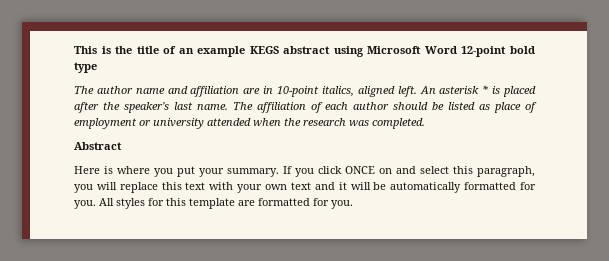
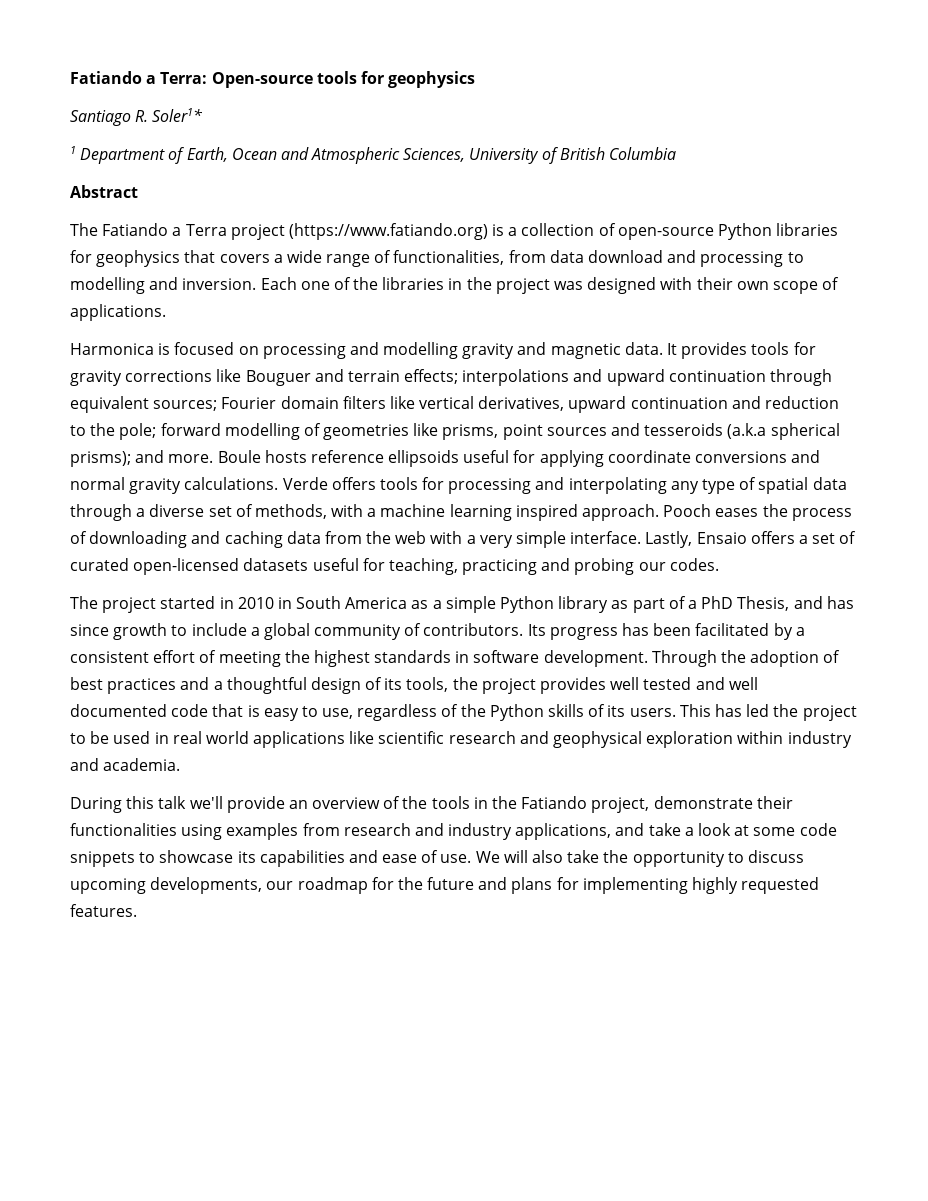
- This is the title of an example KEGS abstract using Microsoft Word 12-point bold type
- The author name and affiliation are in 10-point italics, aligned left. An asterisk * is placed after the speaker's last name. The affiliation of each author should be listed as place of employment or university attended when the research was completed.
+ Fatiando a Terra: Open-source tools for geophysics
+ Santiago R. Soler1*
+ 1 Department of Earth, Ocean and Atmospheric Sciences, University of British Columbia
  Abstract
- Here is where you put your summary. If you click ONCE on and select this paragraph, you will replace this text with your own text and it will be automatically formatted for you. All styles for this template are formatted for you.
+ The Fatiando a Terra project (https://www.fatiando.org) is a collection of open-source Python libraries for geophysics that covers a wide range of functionalities, from data download and processing to modelling and inversion. Each one of the libraries in the project was designed with their own scope of applications.
+ Harmonica is focused on processing and modelling gravity and magnetic data. It provides tools for gravity corrections like Bouguer and terrain effects; interpolations and upward continuation through equivalent sources; Fourier domain filters like vertical derivatives, upward continuation and reduction to the pole; forward modelling of geometries like prisms, point sources and tesseroids (a.k.a spherical prisms); and more. Boule hosts reference ellipsoids useful for applying coordinate conversions and normal gravity calculations. Verde offers tools for processing and interpolating any type of spatial data through a diverse set of methods, with a machine learning inspired approach. Pooch eases the process of downloading and caching data from the web with a very simple interface. Lastly, Ensaio offers a set of curated open-licensed datasets useful for teaching, practicing and probing our codes.
+ The project started in 2010 in South America as a simple Python library as part of a PhD Thesis, and has since growth to include a global community of contributors. Its progress has been facilitated by a consistent effort of meeting the highest standards in software development. Through the adoption of best practices and a thoughtful design of its tools, the project provides well tested and well documented code that is easy to use, regardless of the Python skills of its users. This has led the project to be used in real world applications like scientific research and geophysical exploration within industry and academia.
+ During this talk we'll provide an overview of the tools in the Fatiando project, demonstrate their functionalities using examples from research and industry applications, and take a look at some code snippets to showcase its capabilities and ease of use. We will also take the opportunity to discuss upcoming developments, our roadmap for the future and plans for implementing highly requested features.

